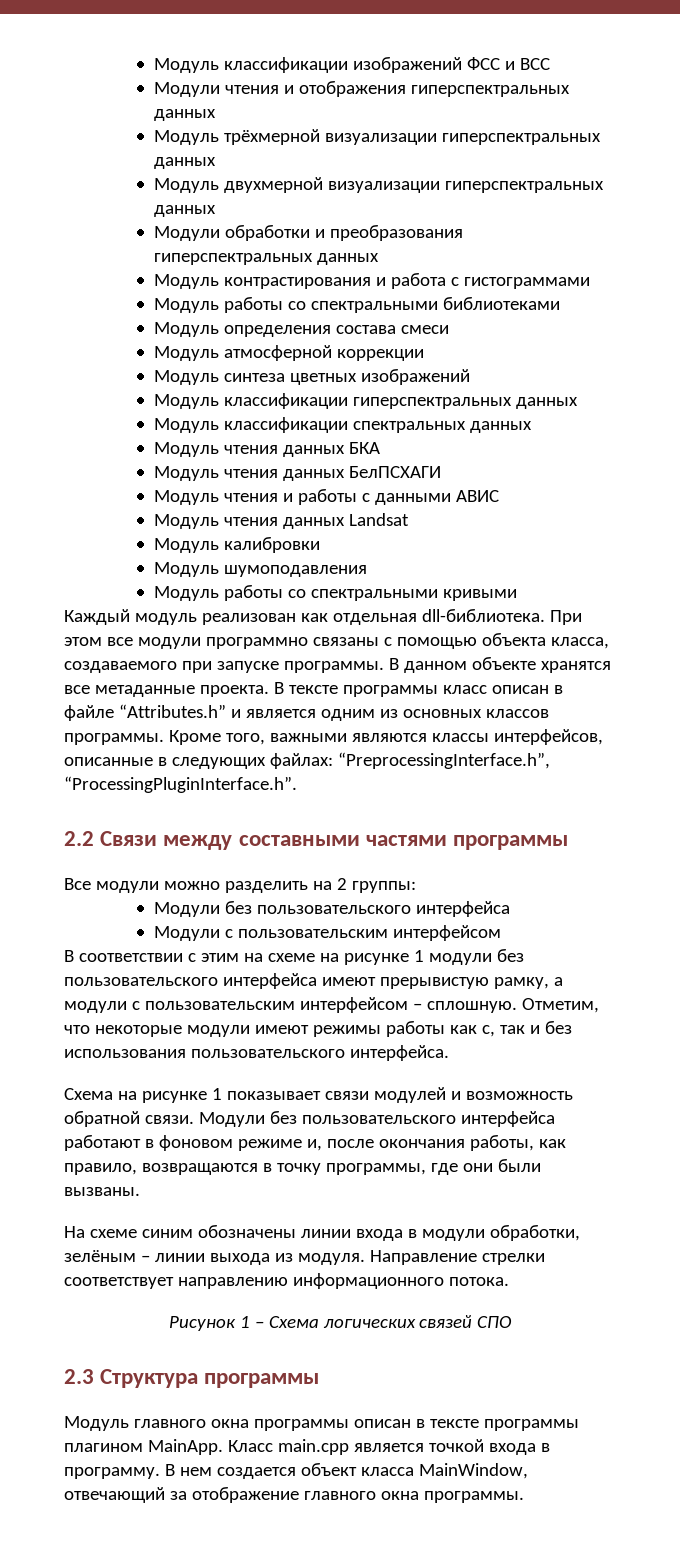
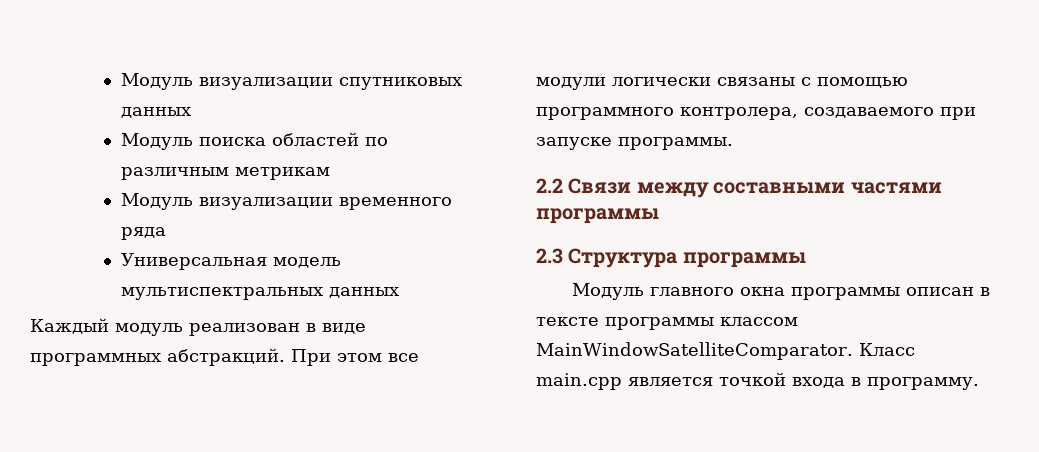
- Модуль классификации изображений ФСС и ВСС
- Модули чтения и отображения гиперспектральных данных
- Модуль трёхмерной визуализации гиперспектральных данных
- Модуль двухмерной визуализации гиперспектральных данных
- Модули обработки и преобразования гиперспектральных данных
- Модуль контрастирования и работа с гистограммами
- Модуль работы со спектральными библиотеками
- Модуль определения состава смеси
- Модуль атмосферной коррекции
- Модуль синтеза цветных изображений
- Модуль классификации гиперспектральных данных
- Модуль классификации спектральных данных
- Модуль чтения данных БКА
- Модуль чтения данных БелПСХАГИ
- Модуль чтения и работы с данными АВИС
- Модуль чтения данных Landsat
- Модуль калибровки
- Модуль шумоподавления
- Модуль работы со спектральными кривыми
+ Модуль визуализации спутниковых данных
+ Модуль поиска областей по различным метрикам
+ Модуль визуализации временного ряда
+ Универсальная модель мультиспектральных данных
- Каждый модуль реализован как отдельная dll-библиотека.
+ Каждый модуль реализован в виде программных абстракций.
- При этом все модули программно связаны с помощью объекта класса, создаваемого при запуске программы. В данном объекте хранятся все метаданные проекта. В тексте программы класс описан в файле “Attributes.h” и является одним из основных классов программы. Кроме того, важными являются классы интерфейсов, описанные в следующих файлах: “PreprocessingInterface.h”, “ProcessingPluginInterface.h”.
+ При этом все модули логически связаны с помощью программного контролера, создаваемого при запуске программы.
- Все модули можно разделить на 2 группы:
- Модули без пользовательского интерфейса
- Модули с пользовательским интерфейсом
- В соответствии с этим на схеме на рисунке 1 модули без пользовательского интерфейса имеют прерывистую рамку, а модули с пользовательским интерфейсом – сплошную. Отметим, что некоторые модули имеют режимы работы как с, так и без использования пользовательского интерфейса.
- Схема на рисунке 1 показывает связи модулей и возможность обратной связи. Модули без пользовательского интерфейса работают в фоновом режиме и, после окончания работы, как правило, возвращаются в точку программы, где они были вызваны.
- На схеме синим обозначены линии входа в модули обработки, зелёным – линии выхода из модуля. Направление стрелки соответствует направлению информационного потока.
- Рисунок 1 – Схема логических связей СПО
- Модуль главного окна программы описан в тексте программы плагином MainApp.
+ Модуль главного окна программы описан в тексте программы классом MainWindowSatelliteComparator.
- В нем создается объект класса MainWindow, отвечающий за отображение главного окна программы.

